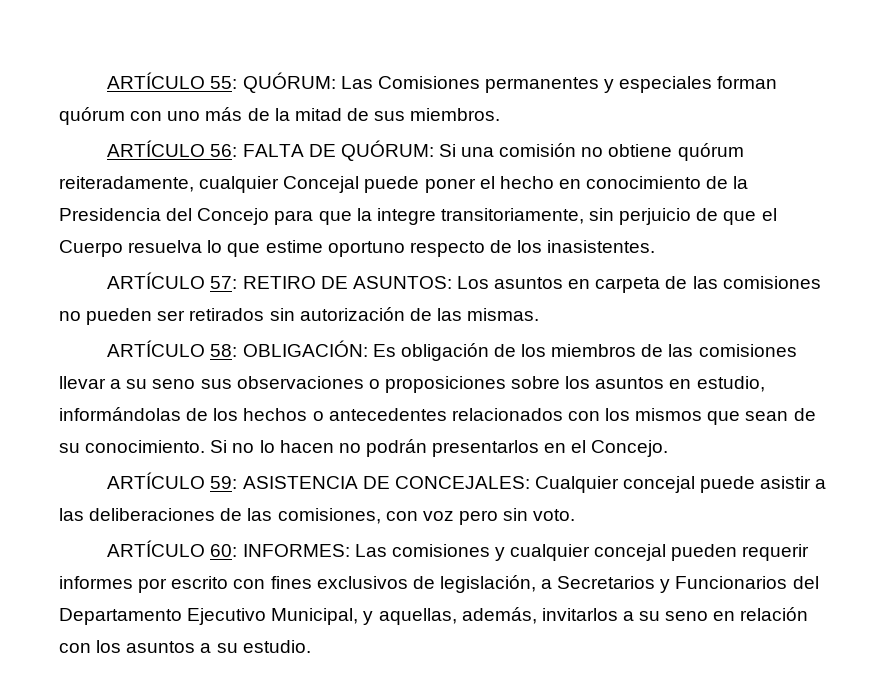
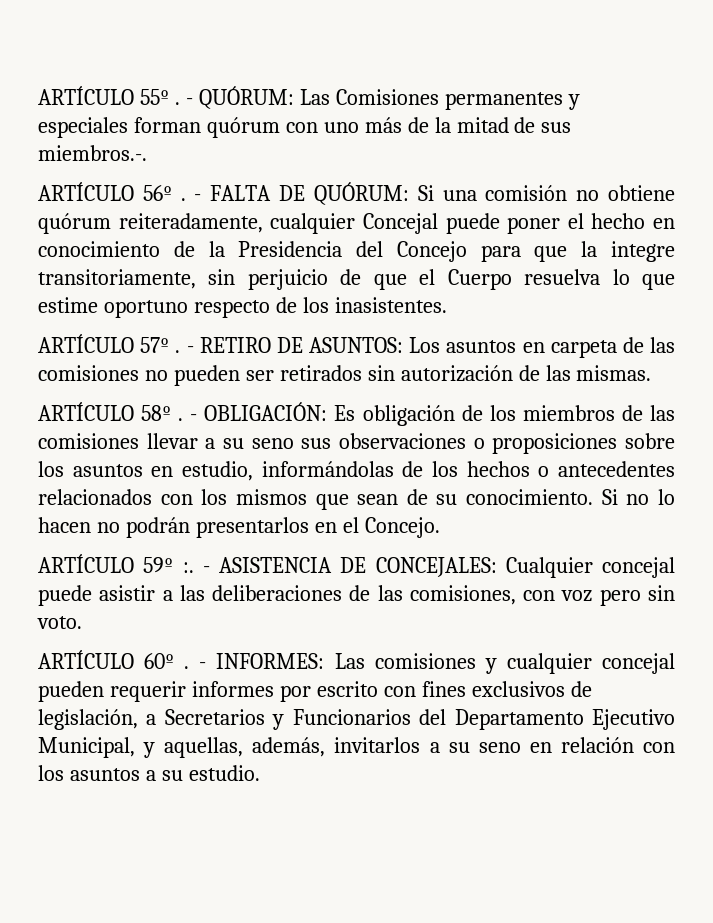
- ARTÍCULO 55: QUÓRUM: Las Comisiones permanentes y especiales forman quórum con uno más de la mitad de sus miembros.
- ARTÍCULO 56: FALTA DE QUÓRUM: Si una comisión no obtiene quórum reiteradamente, cualquier Concejal puede poner el hecho en conocimiento de la Presidencia del Concejo para que la integre transitoriamente, sin perjuicio de que el Cuerpo resuelva lo que estime oportuno respecto de los inasistentes.
+ ARTÍCULO 55º . - QUÓRUM: Las Comisiones permanentes y especiales forman quórum con uno más de la mitad de sus miembros.-.
+ ARTÍCULO 56º . - FALTA DE QUÓRUM: Si una comisión no obtiene quórum reiteradamente, cualquier Concejal puede poner el hecho en conocimiento de la Presidencia del Concejo para que la integre transitoriamente, sin perjuicio de que el Cuerpo resuelva lo que estime oportuno respecto de los inasistentes.
- ARTÍCULO 57: RETIRO DE ASUNTOS: Los asuntos en carpeta de las comisiones no pueden ser retirados sin autorización de las mismas.
+ ARTÍCULO 57º . - RETIRO DE ASUNTOS: Los asuntos en carpeta de las comisiones no pueden ser retirados sin autorización de las mismas.
- ARTÍCULO 58: OBLIGACIÓN: Es obligación de los miembros de las comisiones llevar a su seno sus observaciones o proposiciones sobre los asuntos en estudio, informándolas de los hechos o antecedentes relacionados con los mismos que sean de su conocimiento.
+ ARTÍCULO 58º . - OBLIGACIÓN: Es obligación de los miembros de las comisiones llevar a su seno sus observaciones o proposiciones sobre los asuntos en estudio, informándolas de los hechos o antecedentes relacionados con los mismos que sean de su conocimiento.
- ARTÍCULO 59: ASISTENCIA DE CONCEJALES: Cualquier concejal puede asistir a las deliberaciones de las comisiones, con voz pero sin voto.
+ ARTÍCULO 59º :. - ASISTENCIA DE CONCEJALES: Cualquier concejal puede asistir a las deliberaciones de las comisiones, con voz pero sin voto.
- ARTÍCULO 60: INFORMES: Las comisiones y cualquier concejal pueden requerir informes por escrito con fines exclusivos de legislación, a Secretarios y Funcionarios del Departamento Ejecutivo Municipal, y aquellas, además, invitarlos a su seno en relación con los asuntos a su estudio.
+ ARTÍCULO 60º . - INFORMES: Las comisiones y cualquier concejal pueden requerir informes por escrito con fines exclusivos de legislación, a Secretarios y Funcionarios del Departamento Ejecutivo Municipal, y aquellas, además, invitarlos a su seno en relación con los asuntos a su estudio.

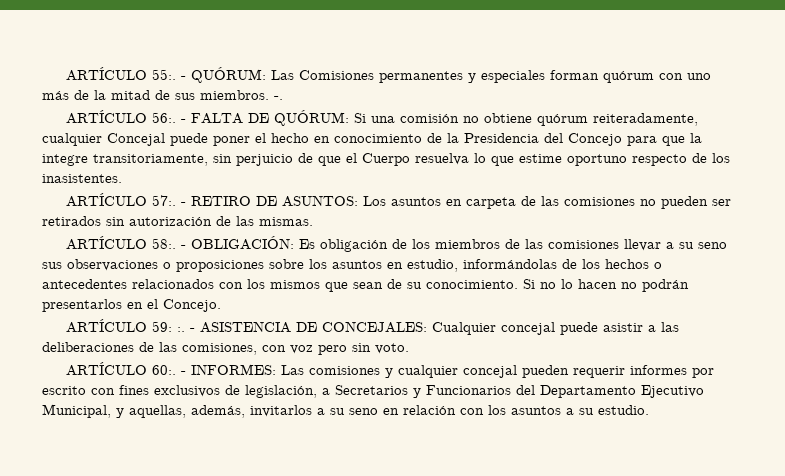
- ARTÍCULO 55º .
+ ARTÍCULO 55:.
- - QUÓRUM: Las Comisiones permanentes y especiales forman quórum con uno más de la mitad de sus miembros.-.
- ARTÍCULO 56º .
+ - QUÓRUM: Las Comisiones permanentes y especiales forman quórum con uno más de la mitad de sus miembros. -.
+ ARTÍCULO 56:.
- ARTÍCULO 57º .
+ ARTÍCULO 57:.
- ARTÍCULO 58º .
+ ARTÍCULO 58:.
- ARTÍCULO 59º :.
+ ARTÍCULO 59: :.
- ARTÍCULO 60º .
+ ARTÍCULO 60:.

